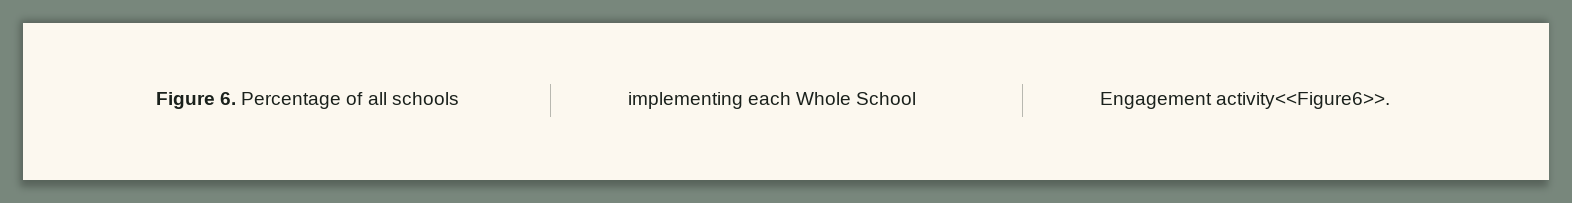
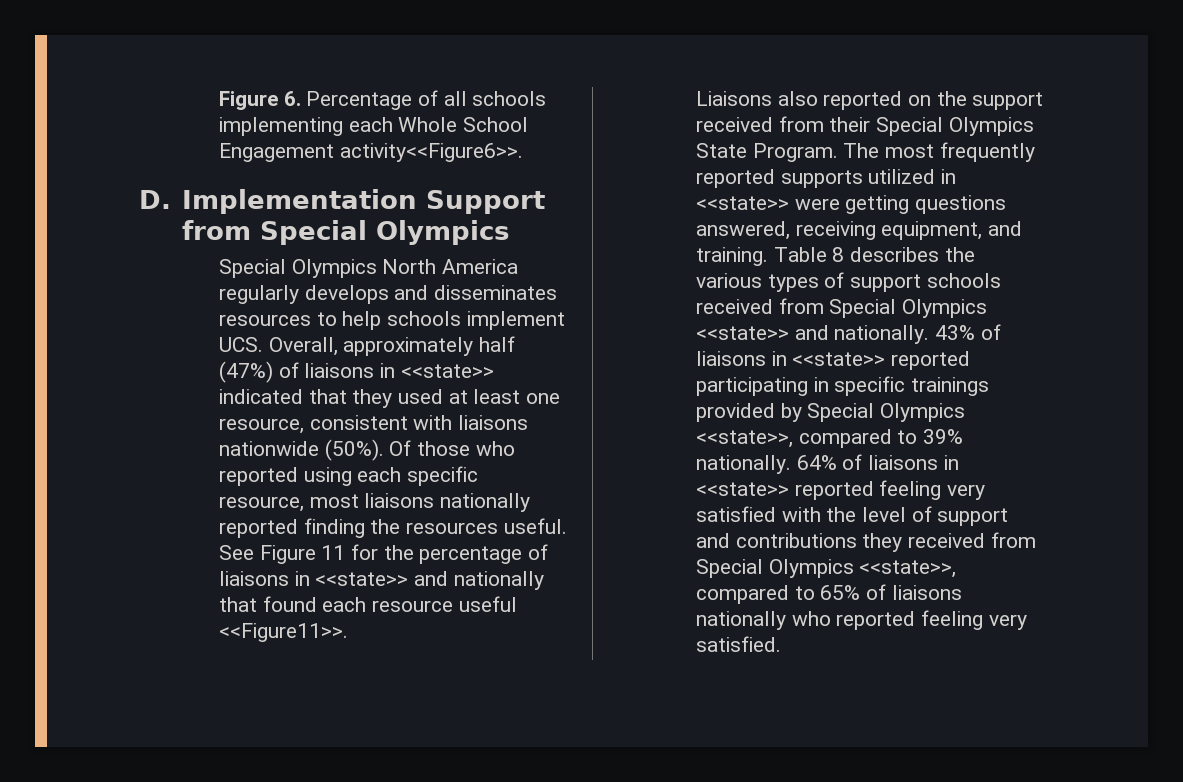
+ D. Implementation Support from Special Olympics
+ Special Olympics North America regularly develops and disseminates resources to help schools implement UCS. Overall, approximately half (47%) of liaisons in <<state>> indicated that they used at least one resource, consistent with liaisons nationwide (50%). Of those who reported using each specific resource, most liaisons nationally reported finding the resources useful. See Figure 11 for the percentage of liaisons in <<state>> and nationally that found each resource useful <<Figure11>>.
+ Liaisons also reported on the support received from their Special Olympics State Program. The most frequently reported supports utilized in <<state>> were getting questions answered, receiving equipment, and training. Table 8 describes the various types of support schools received from Special Olympics <<state>> and nationally. 43% of liaisons in <<state>> reported participating in specific trainings provided by Special Olympics <<state>>, compared to 39% nationally. 64% of liaisons in <<state>> reported feeling very satisfied with the level of support and contributions they received from Special Olympics <<state>>, compared to 65% of liaisons nationally who reported feeling very satisfied.

